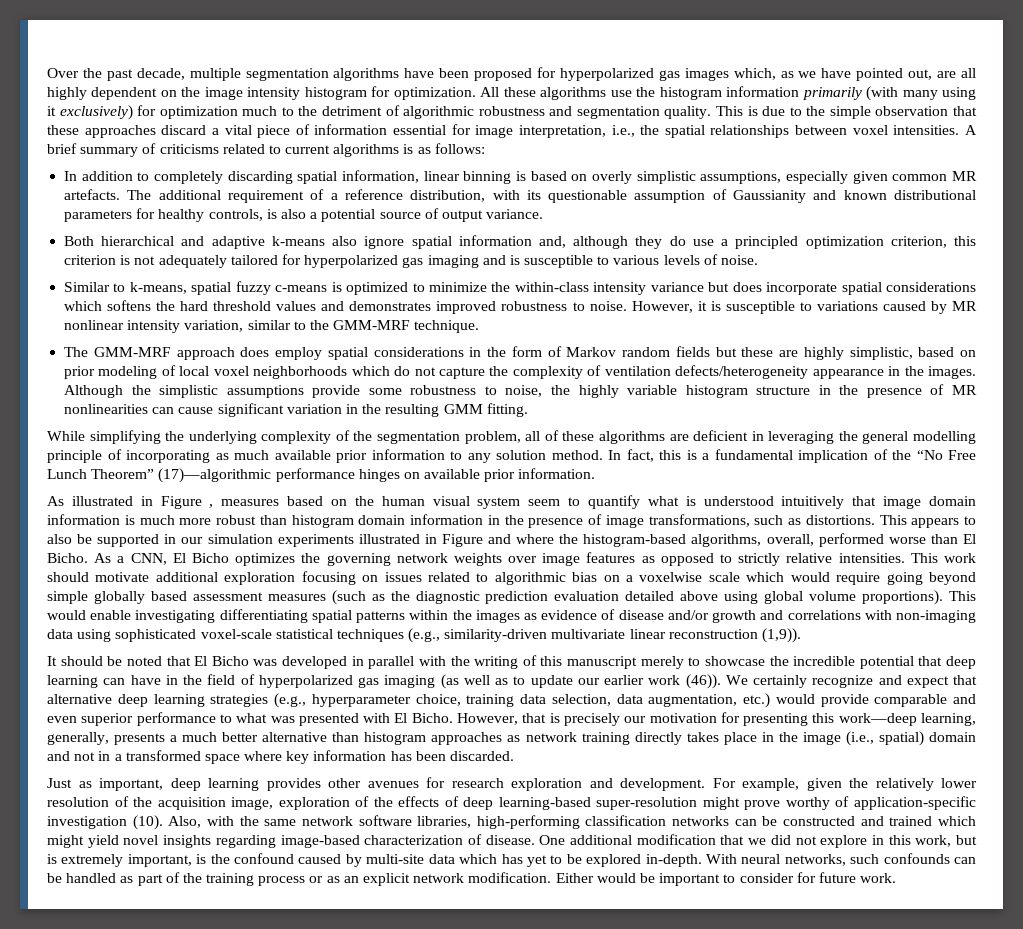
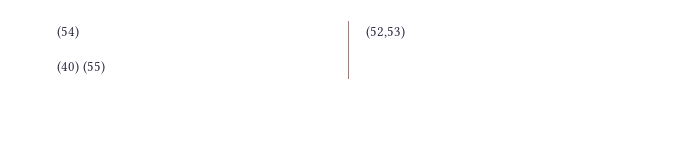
- Over the past decade, multiple segmentation algorithms have been proposed for hyperpolarized gas images which, as we have pointed out, are all highly dependent on the image intensity histogram for optimization. All these algorithms use the histogram information primarily (with many using it exclusively) for optimization much to the detriment of algorithmic robustness and segmentation quality. This is due to the simple observation that these approaches discard a vital piece of information essential for image interpretation, i.e., the spatial relationships between voxel intensities. A brief summary of criticisms related to current algorithms is as follows:
- In addition to completely discarding spatial information, linear binning is based on overly simplistic assumptions, especially given common MR artefacts. The additional requirement of a reference distribution, with its questionable assumption of Gaussianity and known distributional parameters for healthy controls, is also a potential source of output variance.
- Both hierarchical and adaptive k-means also ignore spatial information and, although they do use a principled optimization criterion, this criterion is not adequately tailored for hyperpolarized gas imaging and is susceptible to various levels of noise.
- Similar to k-means, spatial fuzzy c-means is optimized to minimize the within-class intensity variance but does incorporate spatial considerations which softens the hard threshold values and demonstrates improved robustness to noise. However, it is susceptible to variations caused by MR nonlinear intensity variation, similar to the GMM-MRF technique.
- The GMM-MRF approach does employ spatial considerations in the form of Markov random fields but these are highly simplistic, based on prior modeling of local voxel neighborhoods which do not capture the complexity of ventilation defects/heterogeneity appearance in the images. Although the simplistic assumptions provide some robustness to noise, the highly variable histogram structure in the presence of MR nonlinearities can cause significant variation in the resulting GMM fitting.
- While simplifying the underlying complexity of the segmentation problem, all of these algorithms are deficient in leveraging the general modelling principle of incorporating as much available prior information to any solution method. In fact, this is a fundamental implication of the “No Free Lunch Theorem” (17)—algorithmic performance hinges on available prior information.
- As illustrated in Figure , measures based on the human visual system seem to quantify what is understood intuitively that image domain information is much more robust than histogram domain information in the presence of image transformations, such as distortions. This appears to also be supported in our simulation experiments illustrated in Figure and where the histogram-based algorithms, overall, performed worse than El Bicho. As a CNN, El Bicho optimizes the governing network weights over image features as opposed to strictly relative intensities. This work should motivate additional exploration focusing on issues related to algorithmic bias on a voxelwise scale which would require going beyond simple globally based assessment measures (such as the diagnostic prediction evaluation detailed above using global volume proportions). This would enable investigating differentiating spatial patterns within the images as evidence of disease and/or growth and correlations with non-imaging data using sophisticated voxel-scale statistical techniques (e.g., similarity-driven multivariate linear reconstruction (1,9)).
- It should be noted that El Bicho was developed in parallel with the writing of this manuscript merely to showcase the incredible potential that deep learning can have in the field of hyperpolarized gas imaging (as well as to update our earlier work (46)). We certainly recognize and expect that alternative deep learning strategies (e.g., hyperparameter choice, training data selection, data augmentation, etc.) would provide comparable and even superior performance to what was presented with El Bicho. However, that is precisely our motivation for presenting this work—deep learning, generally, presents a much better alternative than histogram approaches as network training directly takes place in the image (i.e., spatial) domain and not in a transformed space where key information has been discarded.
- Just as important, deep learning provides other avenues for research exploration and development. For example, given the relatively lower resolution of the acquisition image, exploration of the effects of deep learning-based super-resolution might prove worthy of application-specific investigation (10). Also, with the same network software libraries, high-performing classification networks can be constructed and trained which might yield novel insights regarding image-based characterization of disease. One additional modification that we did not explore in this work, but is extremely important, is the confound caused by multi-site data which has yet to be explored in-depth. With neural networks, such confounds can be handled as part of the training process or as an explicit network modification. Either would be important to consider for future work.
+ (54)
+ (40) (55)
+ (52,53)

